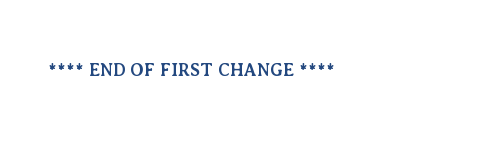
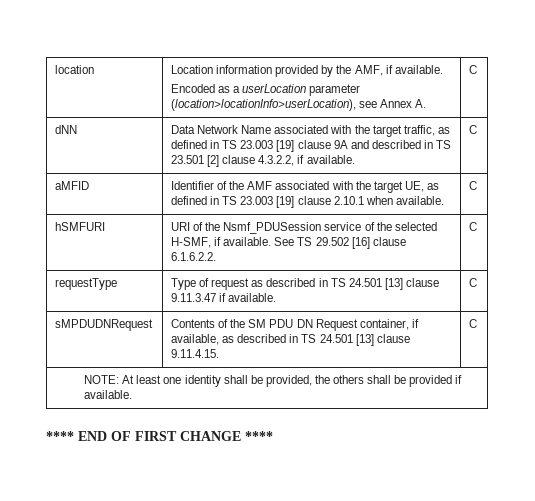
+ location | Location information provided by the AMF, if available.
+ Encoded as a userLocation parameter (location>locationInfo>userLocation), see Annex A. | C
+ dNN | Data Network Name associated with the target traffic, as defined in TS 23.003 [19] clause 9A and described in TS 23.501 [2] clause 4.3.2.2, if available. | C
+ aMFID | Identifier of the AMF associated with the target UE, as defined in TS 23.003 [19] clause 2.10.1 when available. | C
+ hSMFURI | URI of the Nsmf_PDUSession service of the selected H-SMF, if available. See TS 29.502 [16] clause 6.1.6.2.2. | C
+ requestType | Type of request as described in TS 24.501 [13] clause 9.11.3.47 if available. | C
+ sMPDUDNRequest | Contents of the SM PDU DN Request container, if available, as described in TS 24.501 [13] clause 9.11.4.15. | C
+ NOTE: At least one identity shall be provided, the others shall be provided if available.

